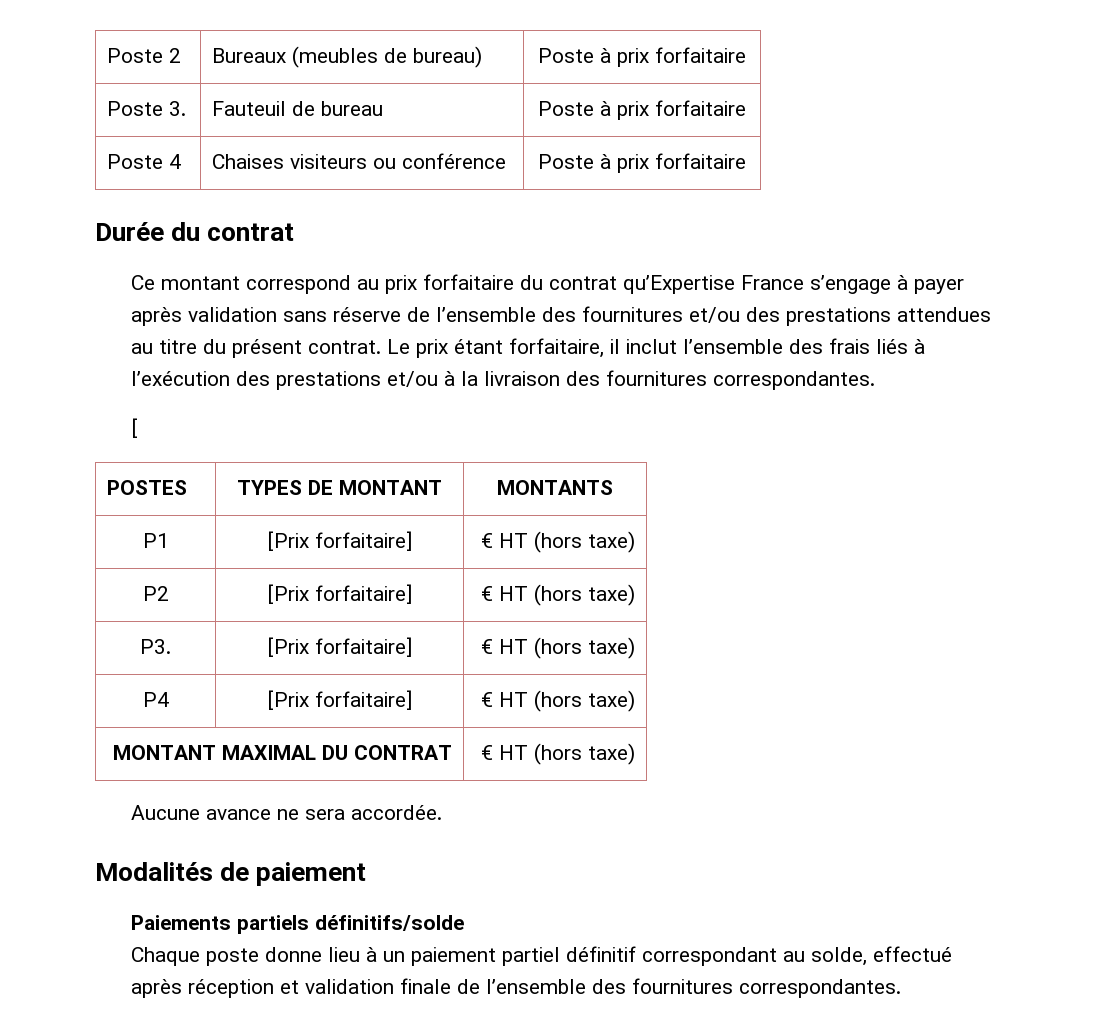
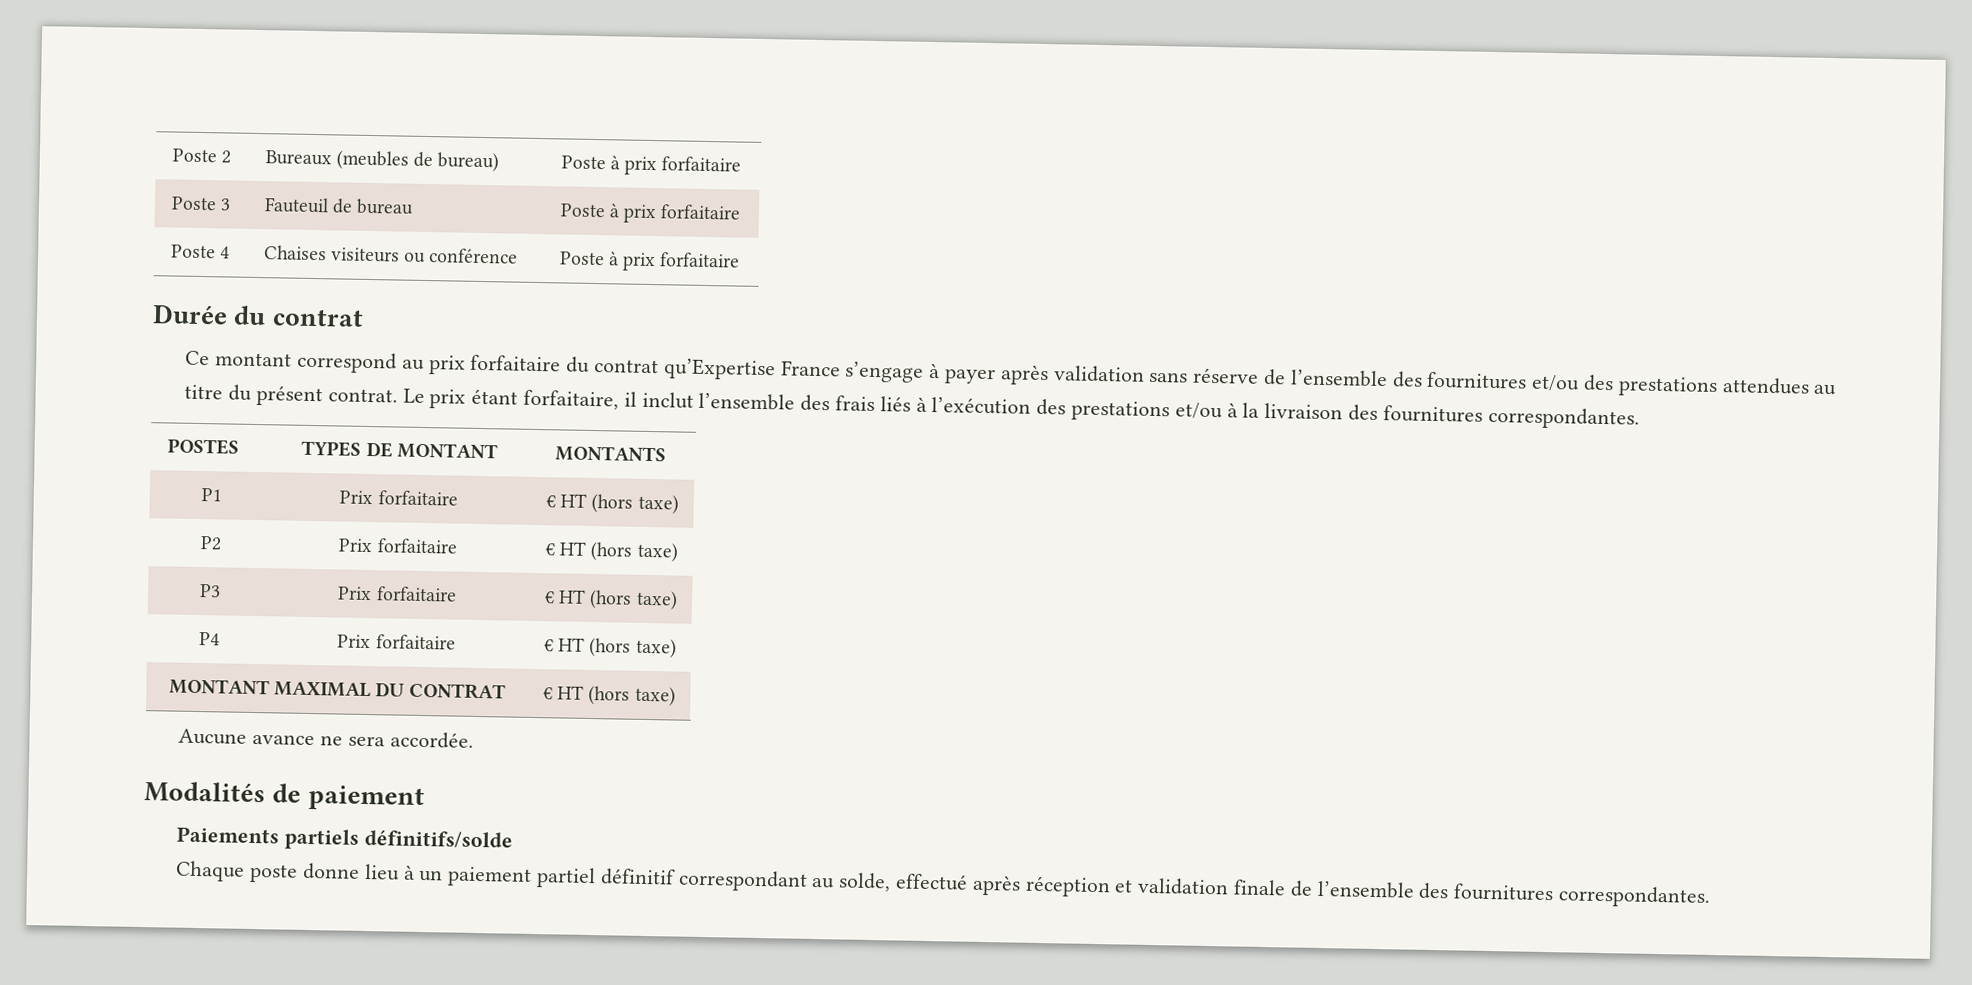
- Poste 3. | Fauteuil de bureau | Poste à prix forfaitaire
+ Poste 3 | Fauteuil de bureau | Poste à prix forfaitaire
- [
- P1 | [Prix forfaitaire] | € HT (hors taxe)
+ P1 | Prix forfaitaire | € HT (hors taxe)
- P2 | [Prix forfaitaire] | € HT (hors taxe)
- P3. | [Prix forfaitaire] | € HT (hors taxe)
+ P2 | Prix forfaitaire | € HT (hors taxe)
+ P3 | Prix forfaitaire | € HT (hors taxe)
- P4 | [Prix forfaitaire] | € HT (hors taxe)
+ P4 | Prix forfaitaire | € HT (hors taxe)

